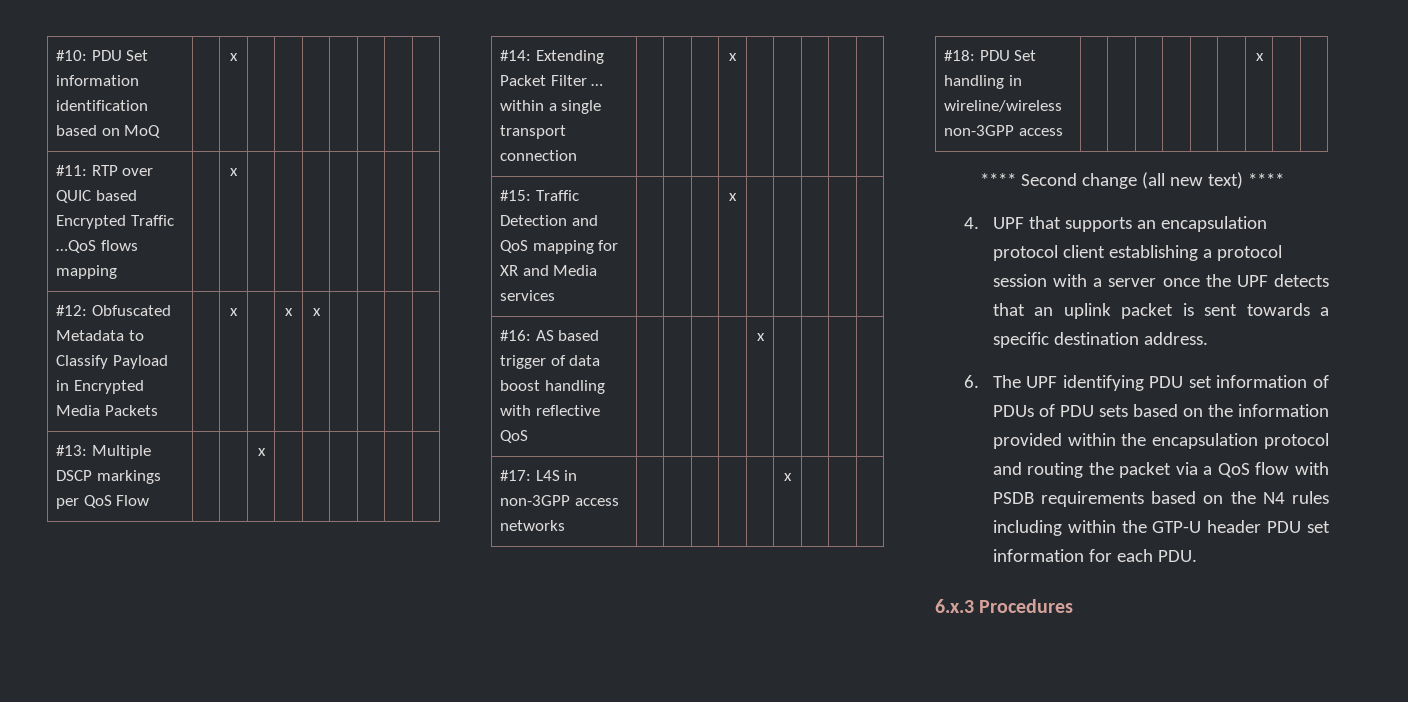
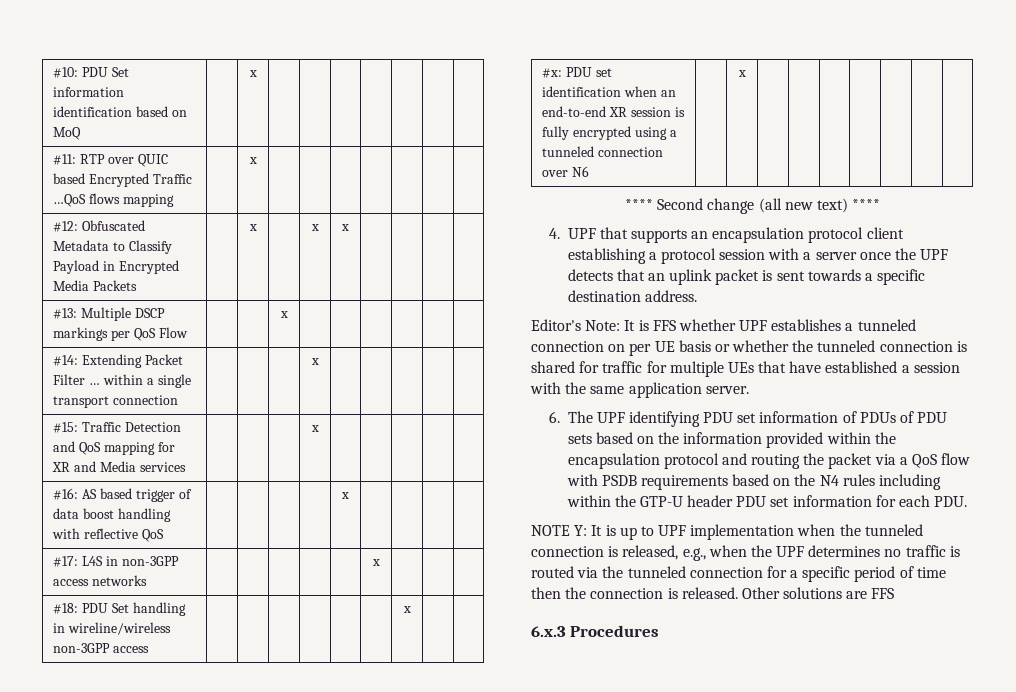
+ #x: PDU set identification when an end-to-end XR session is fully encrypted using a tunneled connection over N6 | | x | | | | | | |
+ Editor's Note: It is FFS whether UPF establishes a tunneled connection on per UE basis or whether the tunneled connection is shared for traffic for multiple UEs that have established a session with the same application server.
+ NOTE Y: It is up to UPF implementation when the tunneled connection is released, e.g., when the UPF determines no traffic is routed via the tunneled connection for a specific period of time then the connection is released. Other solutions are FFS

